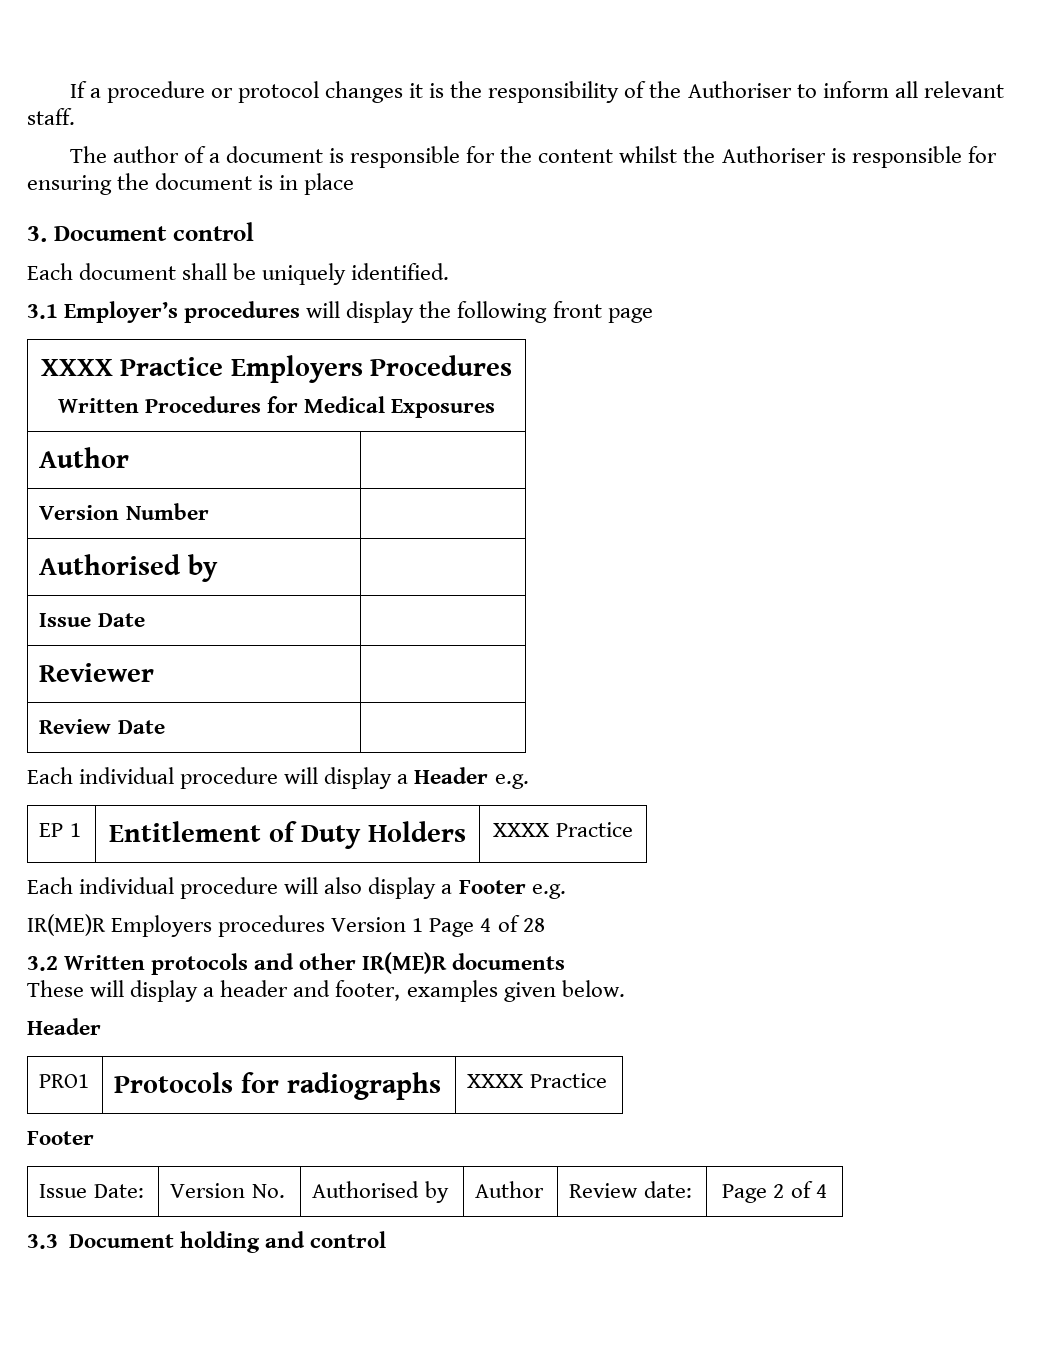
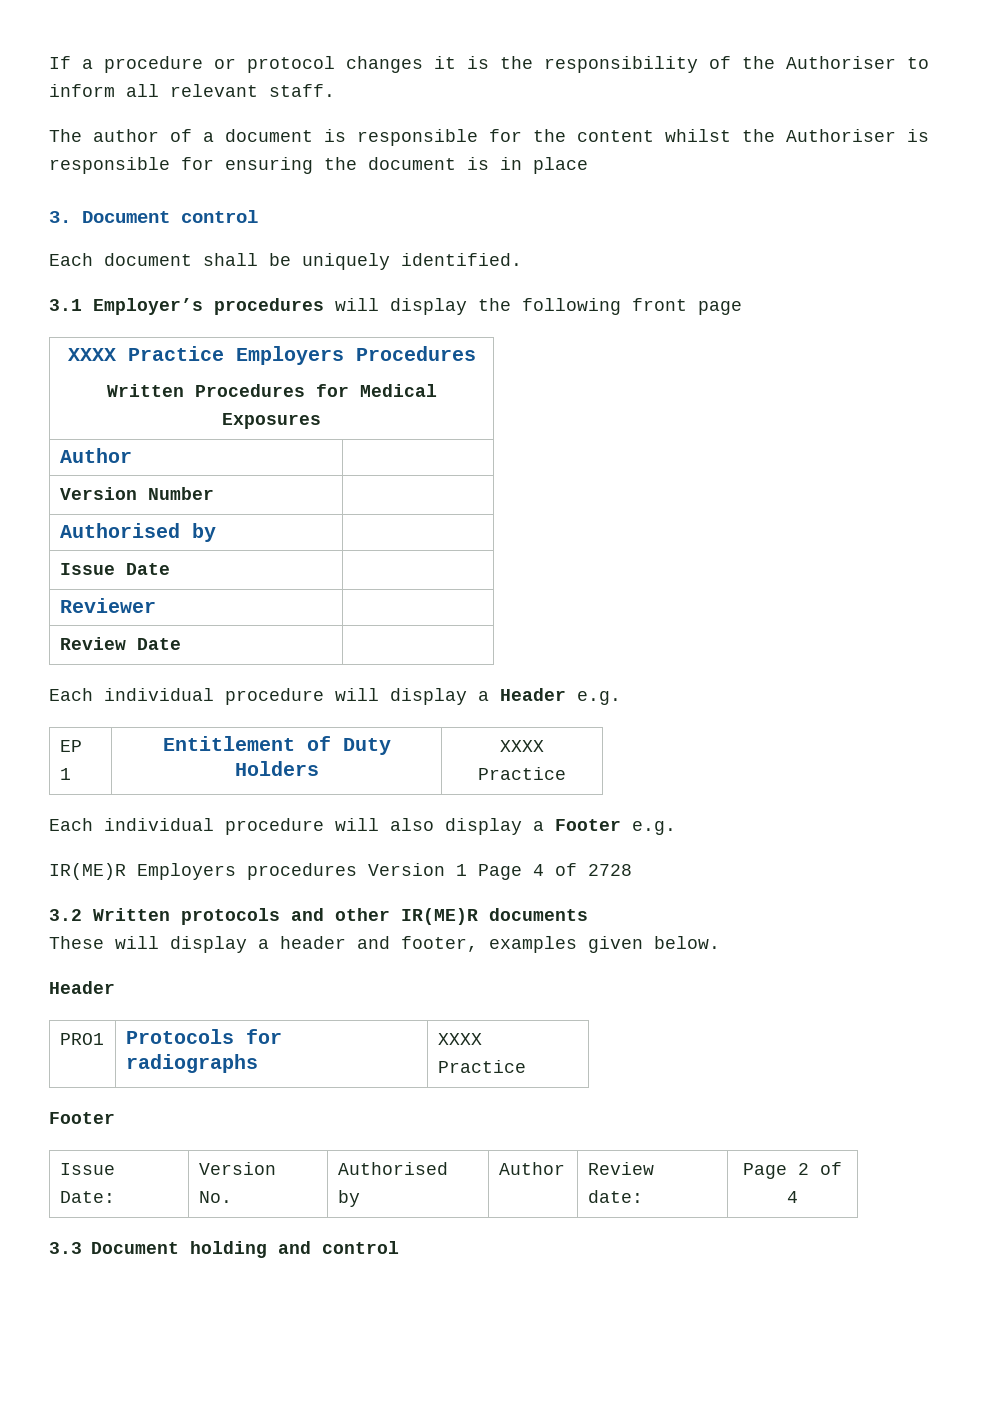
- IR(ME)R Employers procedures Version 1 Page 4 of 28
+ IR(ME)R Employers procedures Version 1 Page 4 of 2728

